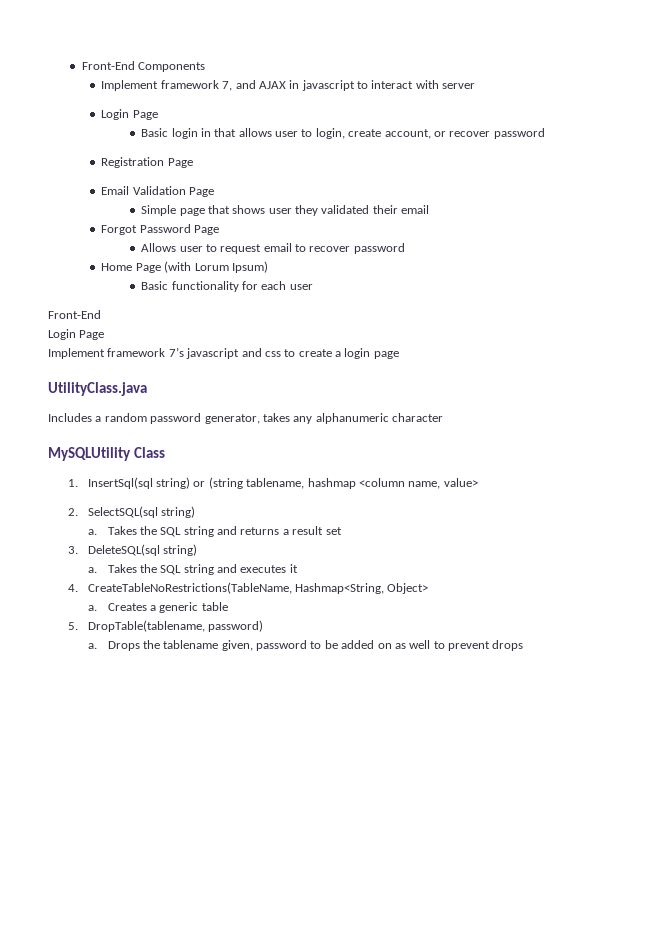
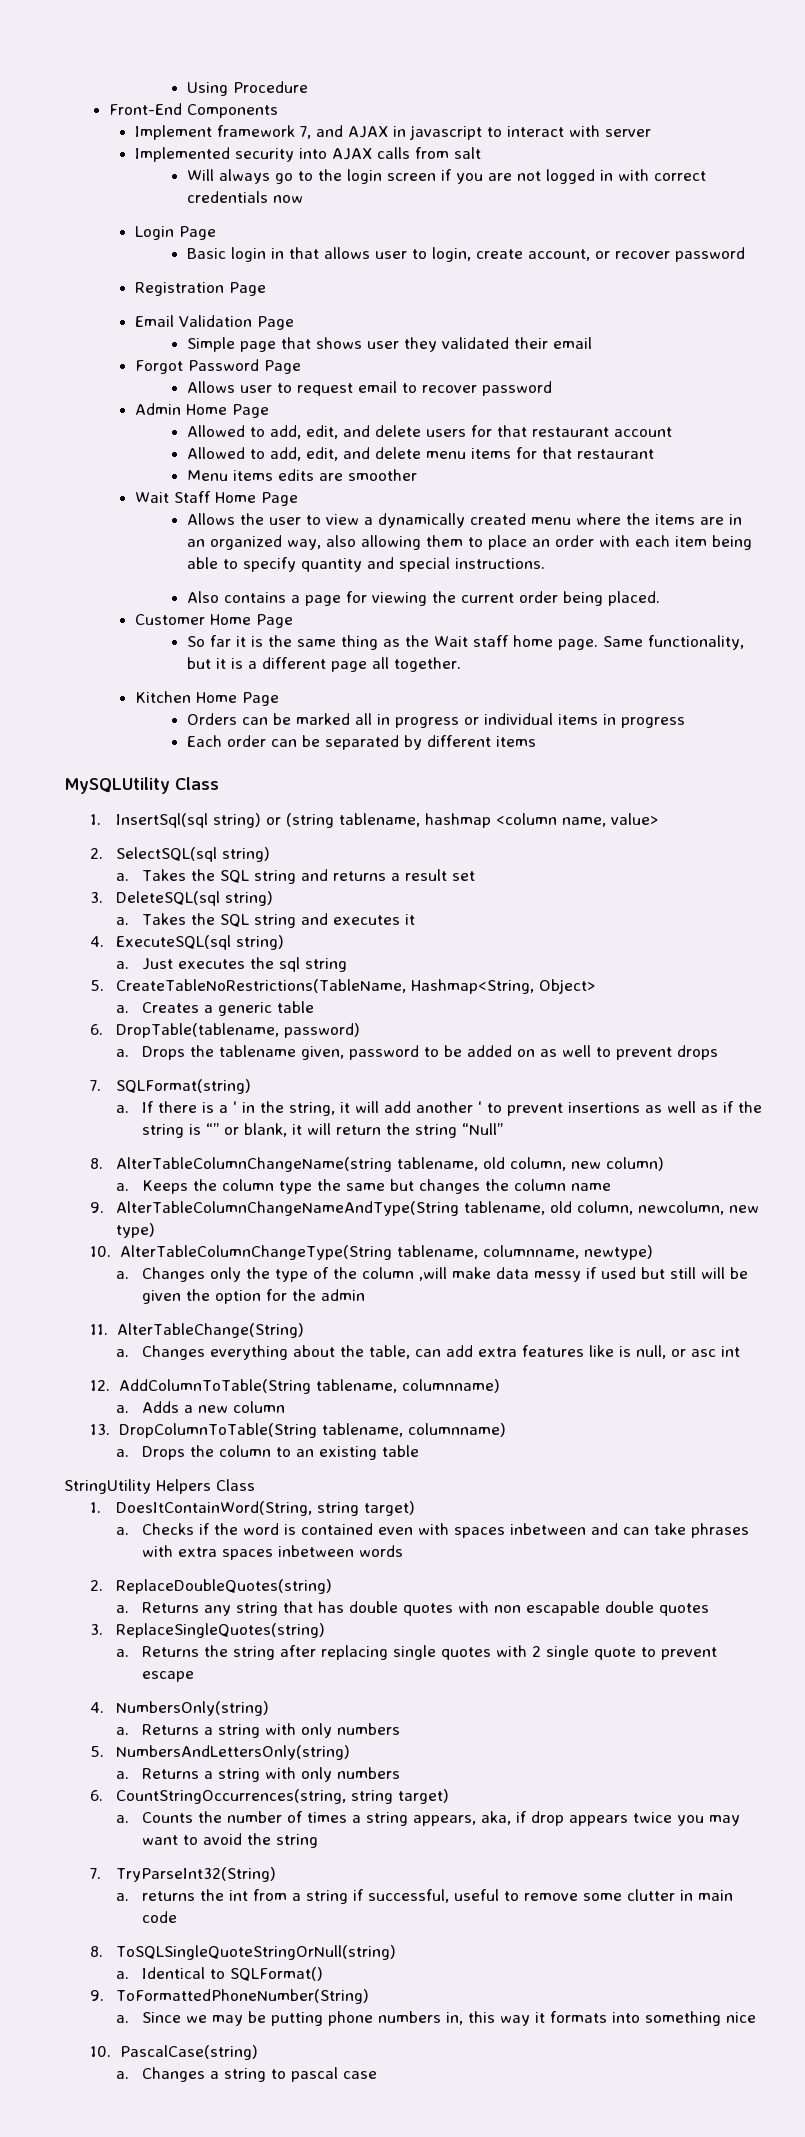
+ Using Procedure
+ Implemented security into AJAX calls from salt
+ Will always go to the login screen if you are not logged in with correct credentials now
- Home Page (with Lorum Ipsum)
- Basic functionality for each user
- Front-End
- Login Page
- Implement framework 7’s javascript and css to create a login page
- UtilityClass.java
- Includes a random password generator, takes any alphanumeric character
+ Admin Home Page
+ Allowed to add, edit, and delete users for that restaurant account
+ Allowed to add, edit, and delete menu items for that restaurant
+ Menu items edits are smoother
+ Wait Staff Home Page
+ Allows the user to view a dynamically created menu where the items are in an organized way, also allowing them to place an order with each item being able to specify quantity and special instructions.
+ Also contains a page for viewing the current order being placed.
+ Customer Home Page
+ So far it is the same thing as the Wait staff home page. Same functionality, but it is a different page all together.
+ Kitchen Home Page
+ Orders can be marked all in progress or individual items in progress
+ Each order can be separated by different items
- 4. CreateTableNoRestrictions(TableName, Hashmap<String, Object>
+ 4. ExecuteSQL(sql string)
+ a. Just executes the sql string
+ 5. CreateTableNoRestrictions(TableName, Hashmap<String, Object>
- 5. DropTable(tablename, password)
+ 6. DropTable(tablename, password)
+ 7. SQLFormat(string)
+ a. If there is a ‘ in the string, it will add another ‘ to prevent insertions as well as if the string is “” or blank, it will return the string “Null”
+ 8. AlterTableColumnChangeName(string tablename, old column, new column)
+ a. Keeps the column type the same but changes the column name
+ 9. AlterTableColumnChangeNameAndType(String tablename, old column, newcolumn, new type)
+ 10. AlterTableColumnChangeType(String tablename, columnname, newtype)
+ a. Changes only the type of the column ,will make data messy if used but still will be given the option for the admin
+ 11. AlterTableChange(String)
+ a. Changes everything about the table, can add extra features like is null, or asc int
+ 12. AddColumnToTable(String tablename, columnname)
+ a. Adds a new column
+ 13. DropColumnToTable(String tablename, columnname)
+ a. Drops the column to an existing table
+ StringUtility Helpers Class
+ 1. DoesItContainWord(String, string target)
+ a. Checks if the word is contained even with spaces inbetween and can take phrases with extra spaces inbetween words
+ 2. ReplaceDoubleQuotes(string)
+ a. Returns any string that has double quotes with non escapable double quotes
+ 3. ReplaceSingleQuotes(string)
+ a. Returns the string after replacing single quotes with 2 single quote to prevent escape
+ 4. NumbersOnly(string)
+ a. Returns a string with only numbers
+ 5. NumbersAndLettersOnly(string)
+ a. Returns a string with only numbers
+ 6. CountStringOccurrences(string, string target)
+ a. Counts the number of times a string appears, aka, if drop appears twice you may want to avoid the string
+ 7. TryParseInt32(String)
+ a. returns the int from a string if successful, useful to remove some clutter in main code
+ 8. ToSQLSingleQuoteStringOrNull(string)
+ a. Identical to SQLFormat()
+ 9. ToFormattedPhoneNumber(String)
+ a. Since we may be putting phone numbers in, this way it formats into something nice
+ 10. PascalCase(string)
+ a. Changes a string to pascal case

